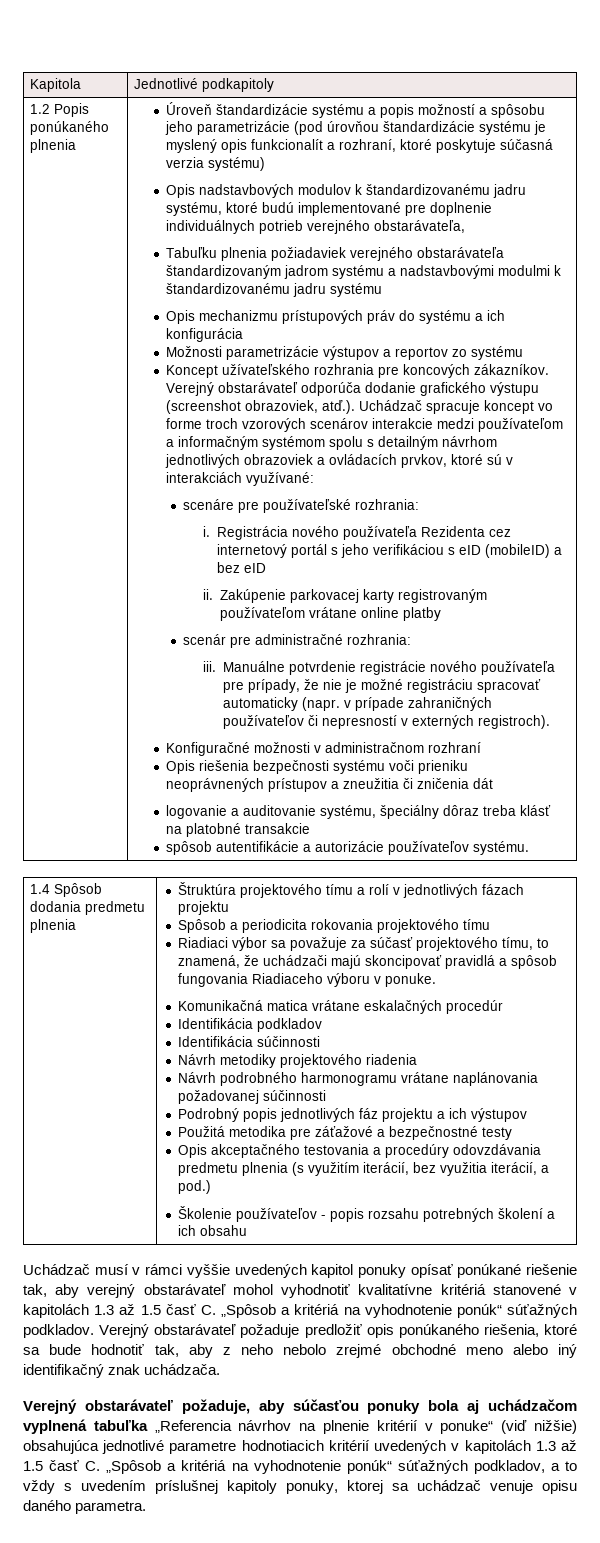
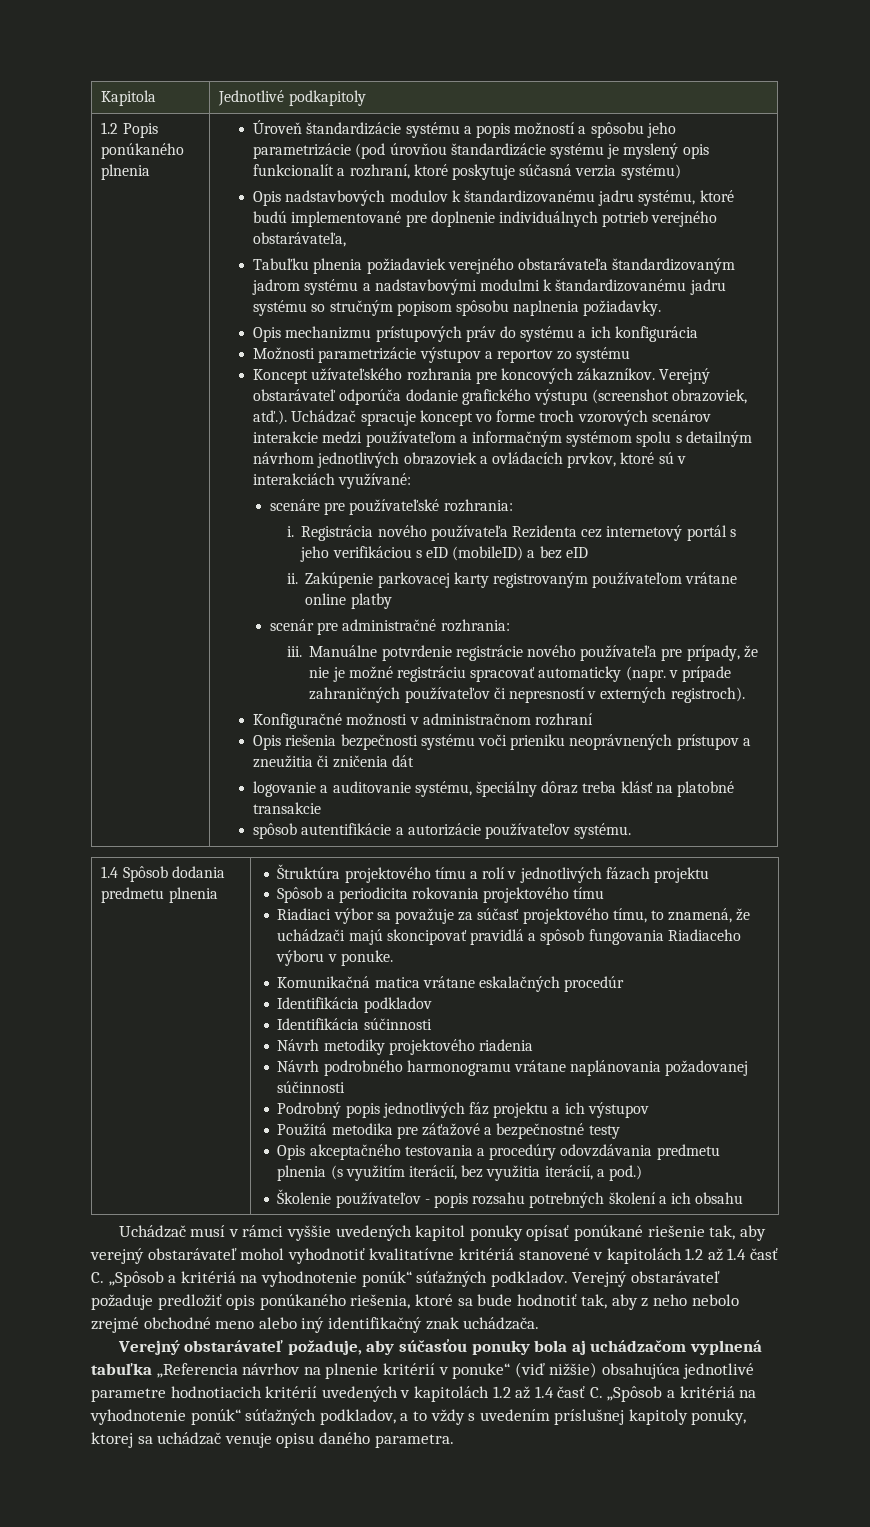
- Tabuľku plnenia požiadaviek verejného obstarávateľa štandardizovaným jadrom systému a nadstavbovými modulmi k štandardizovanému jadru systému
+ Tabuľku plnenia požiadaviek verejného obstarávateľa štandardizovaným jadrom systému a nadstavbovými modulmi k štandardizovanému jadru systému so stručným popisom spôsobu naplnenia požiadavky.
- Uchádzač musí v rámci vyššie uvedených kapitol ponuky opísať ponúkané riešenie tak, aby verejný obstarávateľ mohol vyhodnotiť kvalitatívne kritériá stanovené v kapitolách 1.3 až 1.5 časť C. „Spôsob a kritériá na vyhodnotenie ponúk“ súťažných podkladov.
+ Uchádzač musí v rámci vyššie uvedených kapitol ponuky opísať ponúkané riešenie tak, aby verejný obstarávateľ mohol vyhodnotiť kvalitatívne kritériá stanovené v kapitolách 1.2 až 1.4 časť C. „Spôsob a kritériá na vyhodnotenie ponúk“ súťažných podkladov.
- Verejný obstarávateľ požaduje, aby súčasťou ponuky bola aj uchádzačom vyplnená tabuľka „Referencia návrhov na plnenie kritérií v ponuke“ (viď nižšie) obsahujúca jednotlivé parametre hodnotiacich kritérií uvedených v kapitolách 1.3 až 1.5 časť C. „Spôsob a kritériá na vyhodnotenie ponúk“ súťažných podkladov, a to vždy s uvedením príslušnej kapitoly ponuky, ktorej sa uchádzač venuje opisu daného parametra.
+ Verejný obstarávateľ požaduje, aby súčasťou ponuky bola aj uchádzačom vyplnená tabuľka „Referencia návrhov na plnenie kritérií v ponuke“ (viď nižšie) obsahujúca jednotlivé parametre hodnotiacich kritérií uvedených v kapitolách 1.2 až 1.4 časť C. „Spôsob a kritériá na vyhodnotenie ponúk“ súťažných podkladov, a to vždy s uvedením príslušnej kapitoly ponuky, ktorej sa uchádzač venuje opisu daného parametra.

